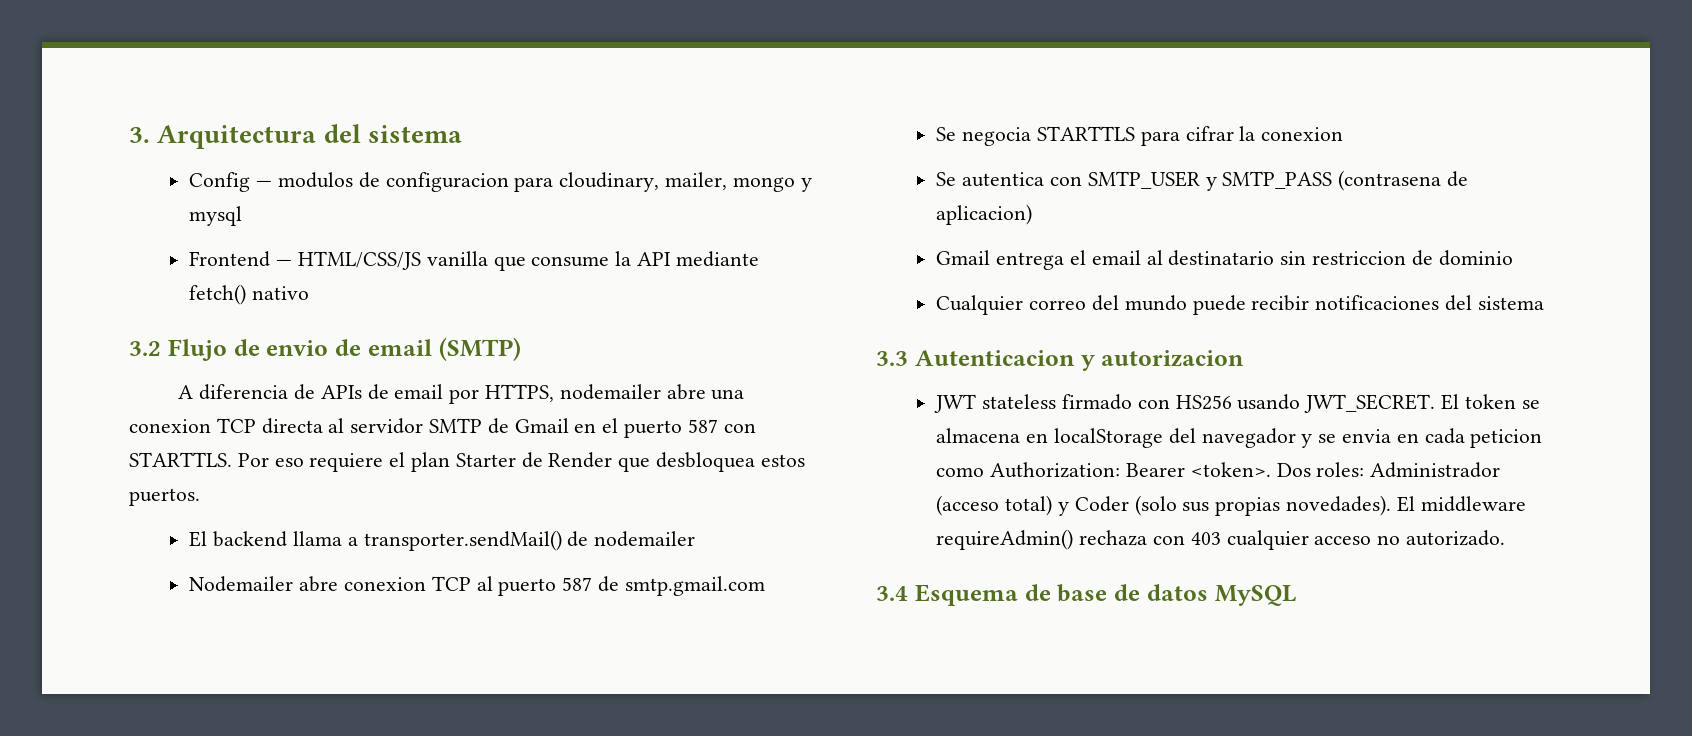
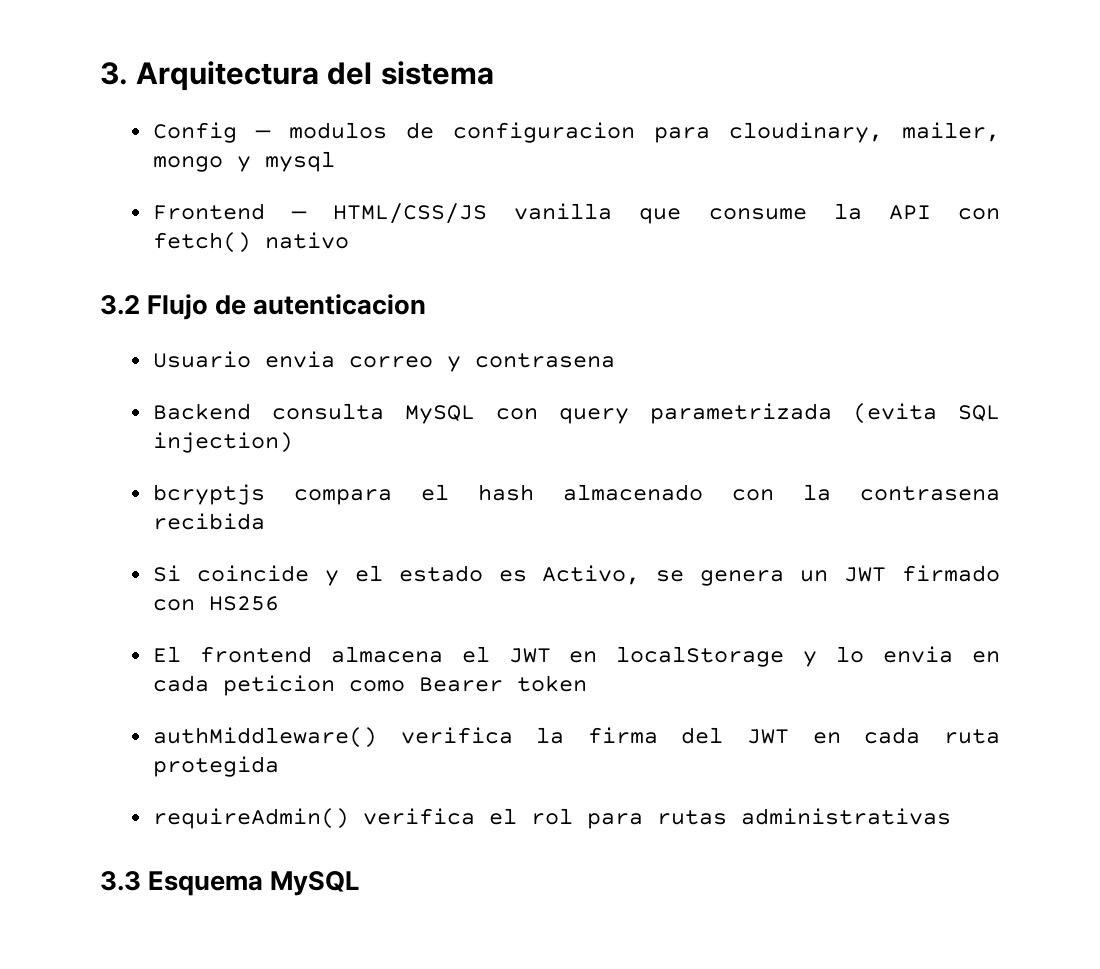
- Frontend — HTML/CSS/JS vanilla que consume la API mediante fetch() nativo
+ Frontend — HTML/CSS/JS vanilla que consume la API con fetch() nativo
- 3.2 Flujo de envio de email (SMTP)
- A diferencia de APIs de email por HTTPS, nodemailer abre una conexion TCP directa al servidor SMTP de Gmail en el puerto 587 con STARTTLS. Por eso requiere el plan Starter de Render que desbloquea estos puertos.
- El backend llama a transporter.sendMail() de nodemailer
- Nodemailer abre conexion TCP al puerto 587 de smtp.gmail.com
- Se negocia STARTTLS para cifrar la conexion
- Se autentica con SMTP_USER y SMTP_PASS (contrasena de aplicacion)
- Gmail entrega el email al destinatario sin restriccion de dominio
- Cualquier correo del mundo puede recibir notificaciones del sistema
- 3.3 Autenticacion y autorizacion
- JWT stateless firmado con HS256 usando JWT_SECRET. El token se almacena en localStorage del navegador y se envia en cada peticion como Authorization: Bearer <token>. Dos roles: Administrador (acceso total) y Coder (solo sus propias novedades). El middleware requireAdmin() rechaza con 403 cualquier acceso no autorizado.
- 3.4 Esquema de base de datos MySQL
+ 3.2 Flujo de autenticacion
+ Usuario envia correo y contrasena
+ Backend consulta MySQL con query parametrizada (evita SQL injection)
+ bcryptjs compara el hash almacenado con la contrasena recibida
+ Si coincide y el estado es Activo, se genera un JWT firmado con HS256
+ El frontend almacena el JWT en localStorage y lo envia en cada peticion como Bearer token
+ authMiddleware() verifica la firma del JWT en cada ruta protegida
+ requireAdmin() verifica el rol para rutas administrativas
+ 3.3 Esquema MySQL

